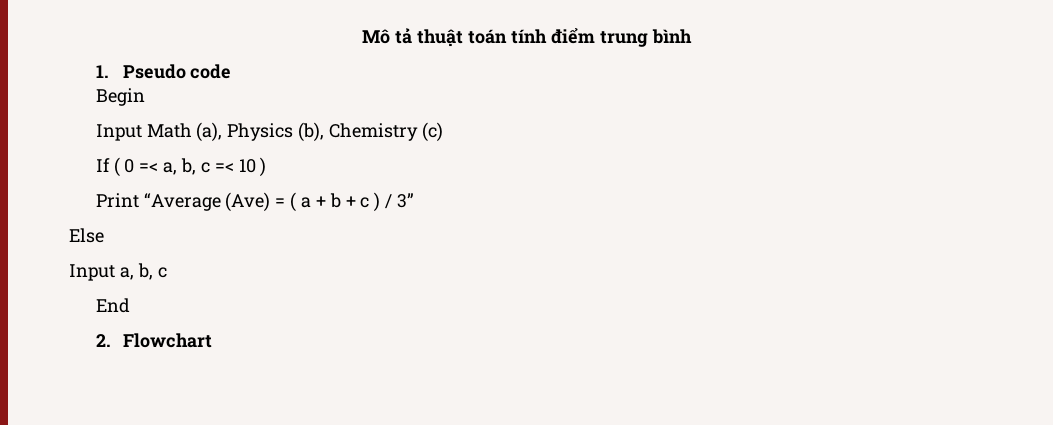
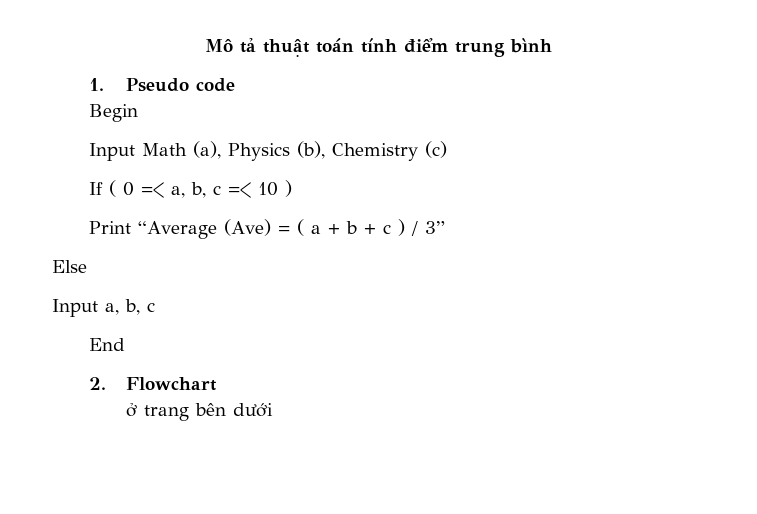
+ ở trang bên dưới

